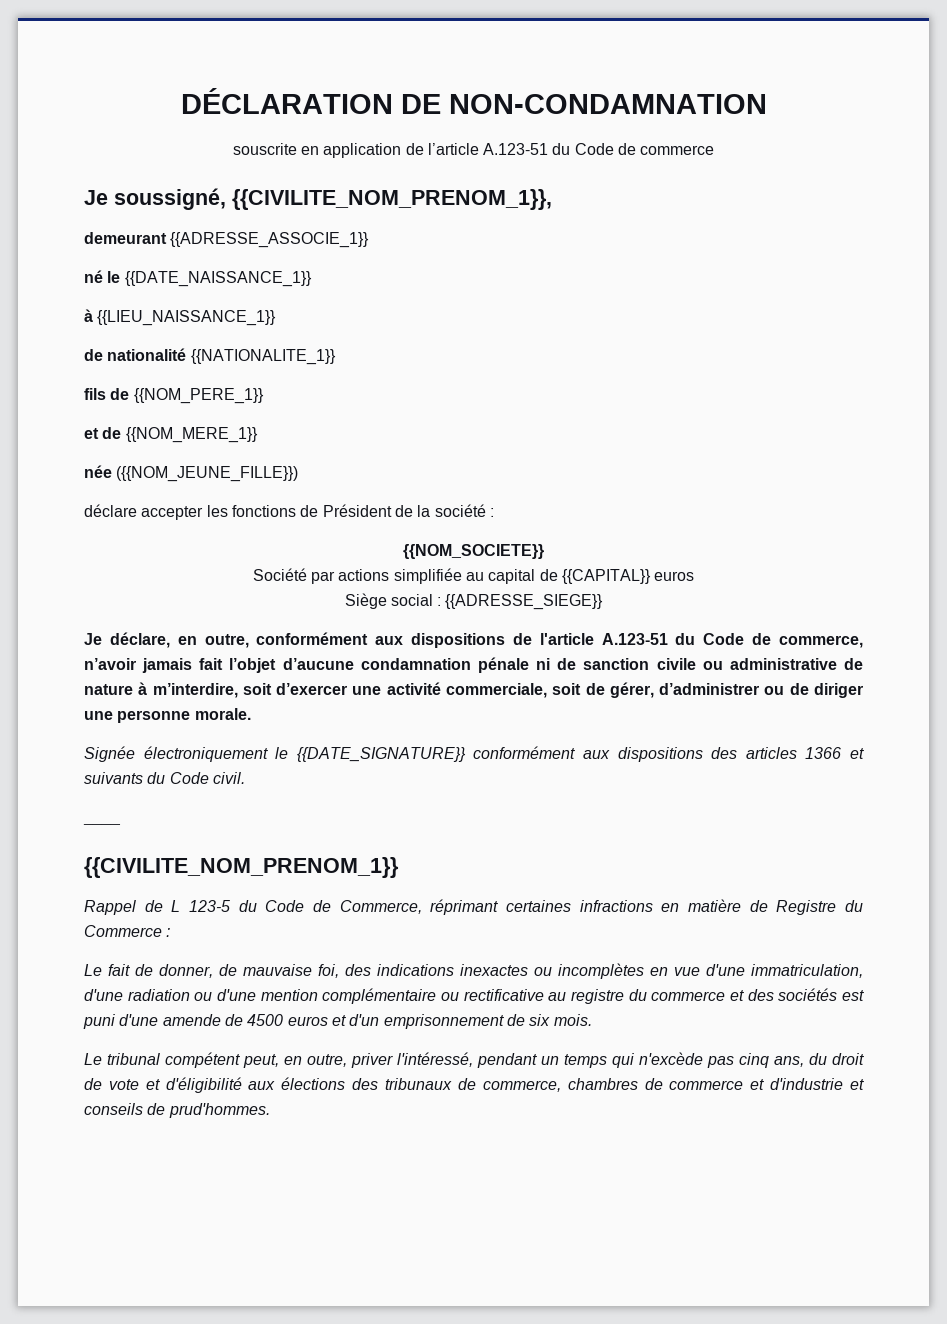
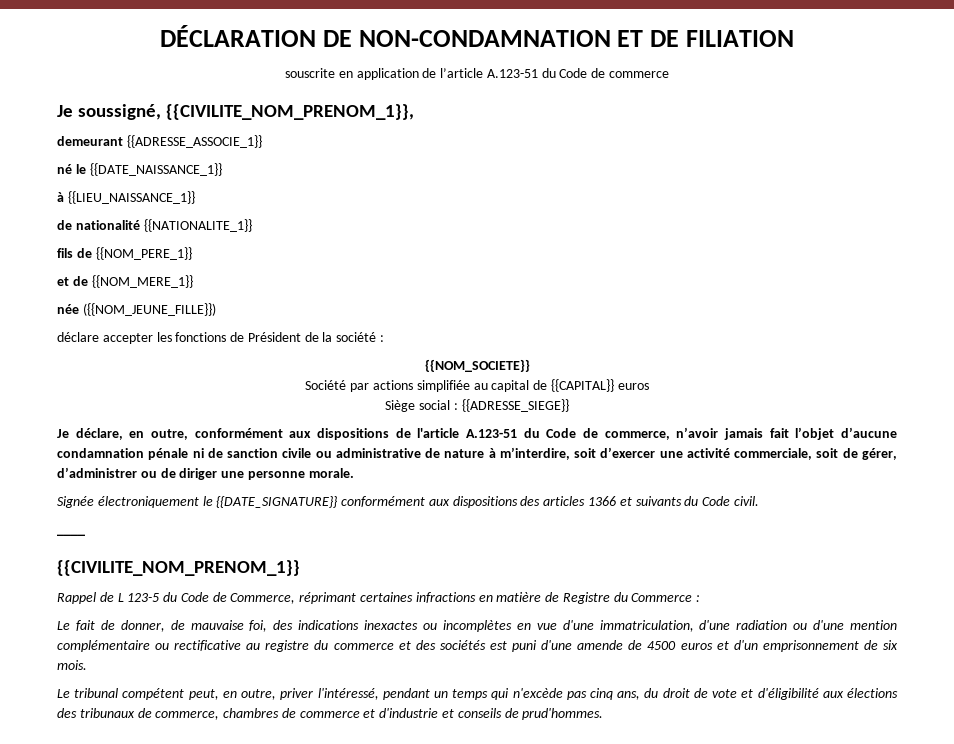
- DÉCLARATION DE NON-CONDAMNATION
+ DÉCLARATION DE NON-CONDAMNATION ET DE FILIATION

